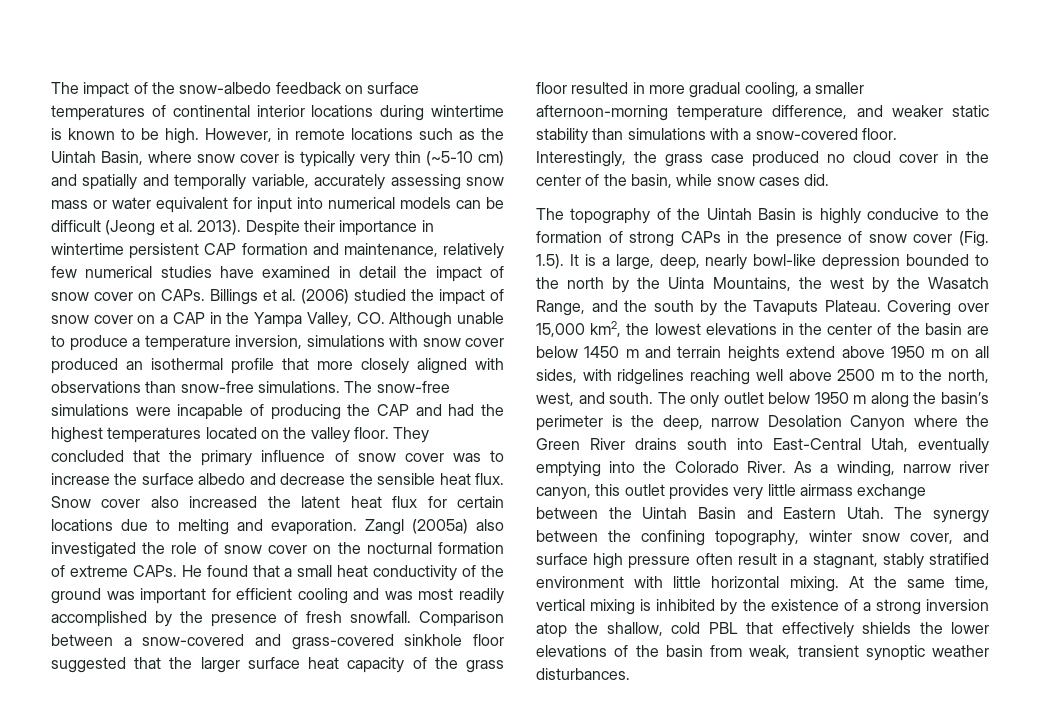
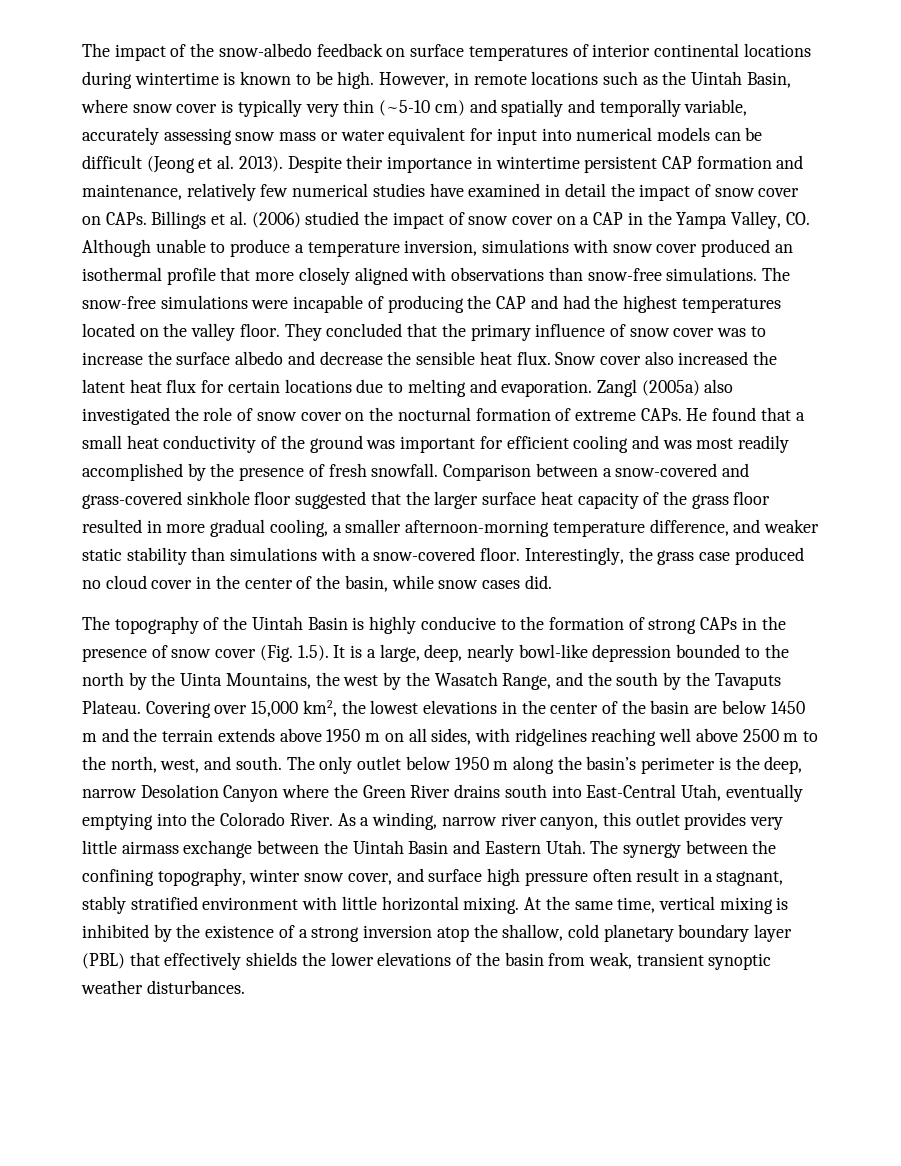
- The impact of the snow-albedo feedback on surface temperatures of continental interior locations during wintertime is known to be high.
+ The impact of the snow-albedo feedback on surface temperatures of interior continental locations during wintertime is known to be high.
- Covering over 15,000 km2, the lowest elevations in the center of the basin are below 1450 m and terrain heights extend above 1950 m on all sides, with ridgelines reaching well above 2500 m to the north, west, and south.
+ Covering over 15,000 km2, the lowest elevations in the center of the basin are below 1450 m and the terrain extends above 1950 m on all sides, with ridgelines reaching well above 2500 m to the north, west, and south.
- At the same time, vertical mixing is inhibited by the existence of a strong inversion atop the shallow, cold PBL that effectively shields the lower elevations of the basin from weak, transient synoptic weather disturbances.
+ At the same time, vertical mixing is inhibited by the existence of a strong inversion atop the shallow, cold planetary boundary layer (PBL) that effectively shields the lower elevations of the basin from weak, transient synoptic weather disturbances.

